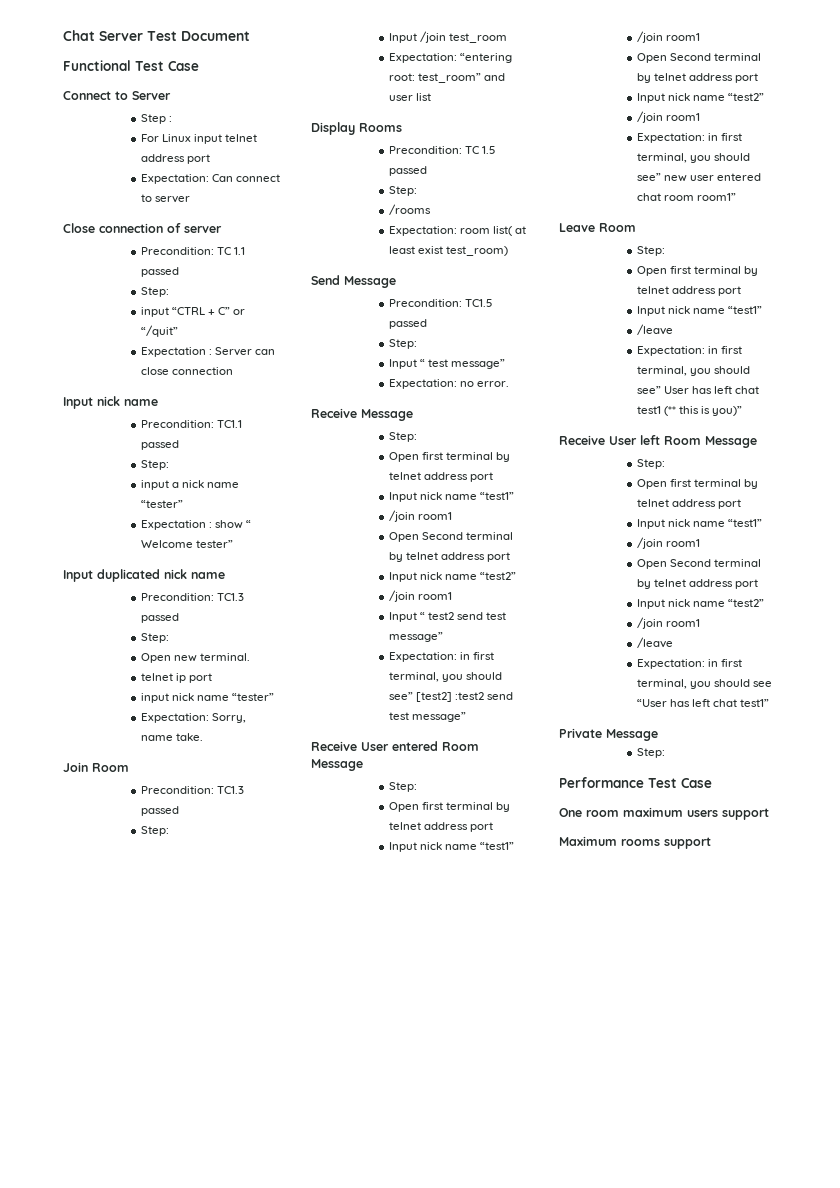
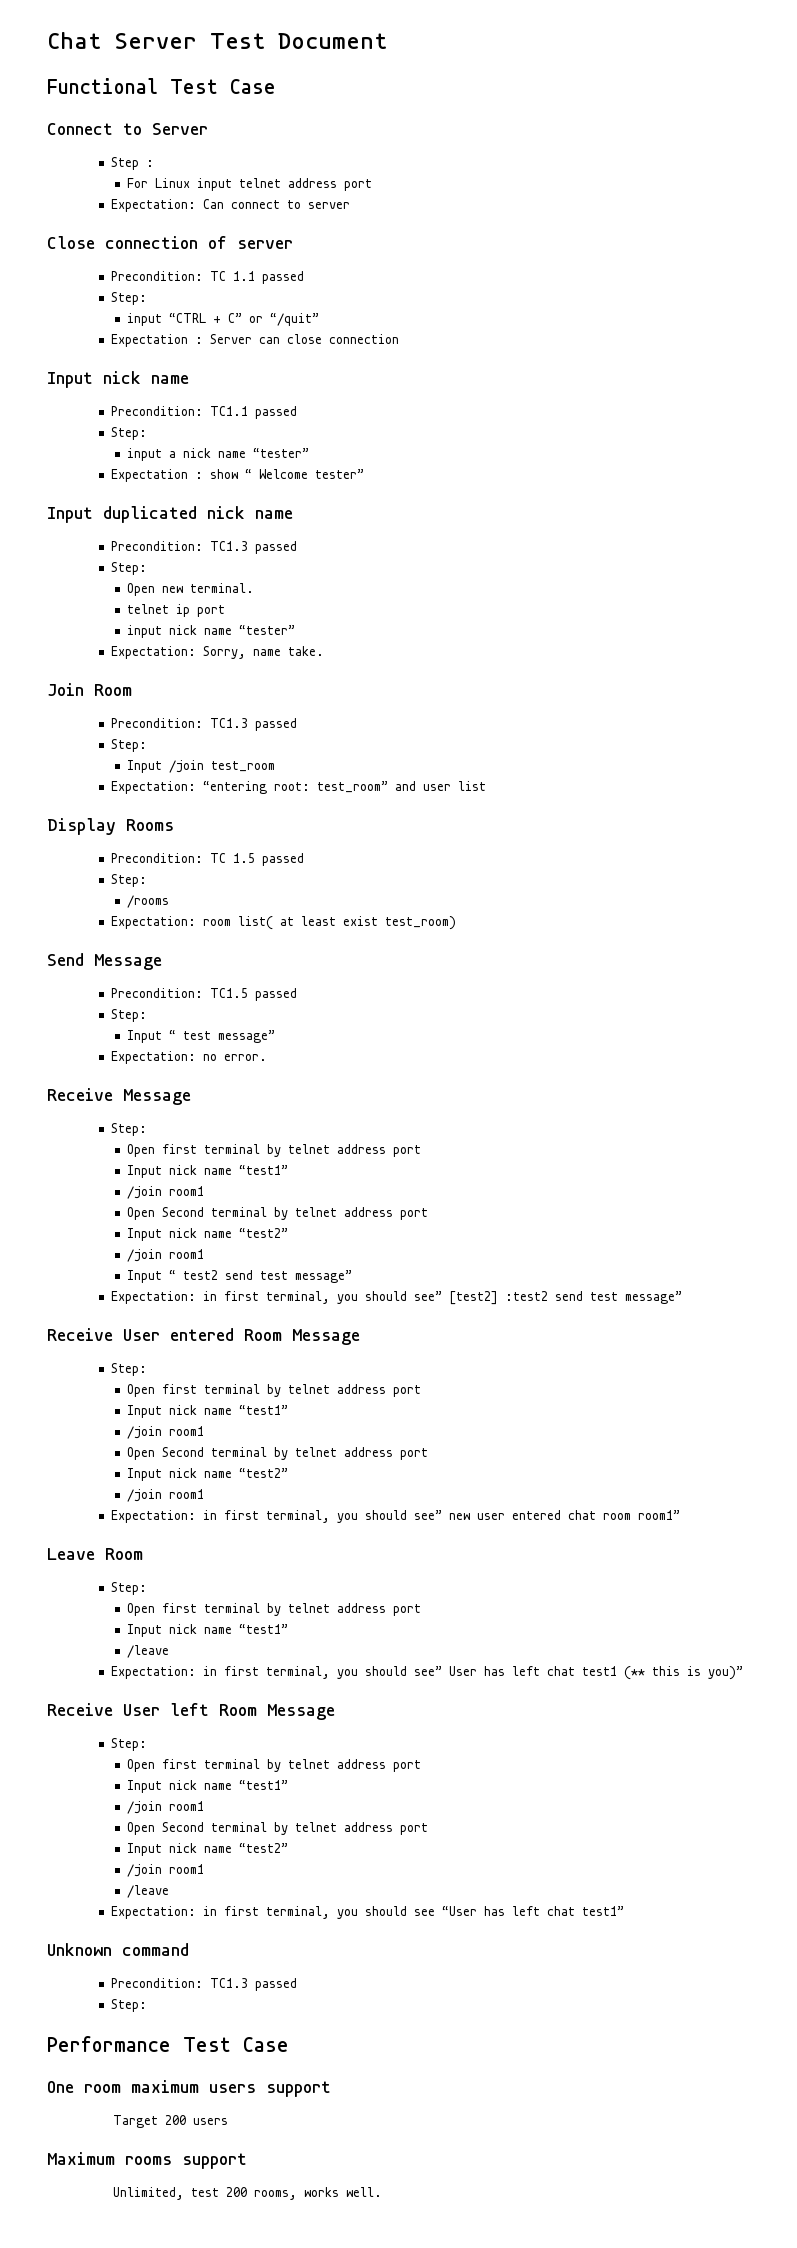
- Private Message
+ Unknown command
+ Precondition: TC1.3 passed
+ Target 200 users
+ Unlimited, test 200 rooms, works well.

